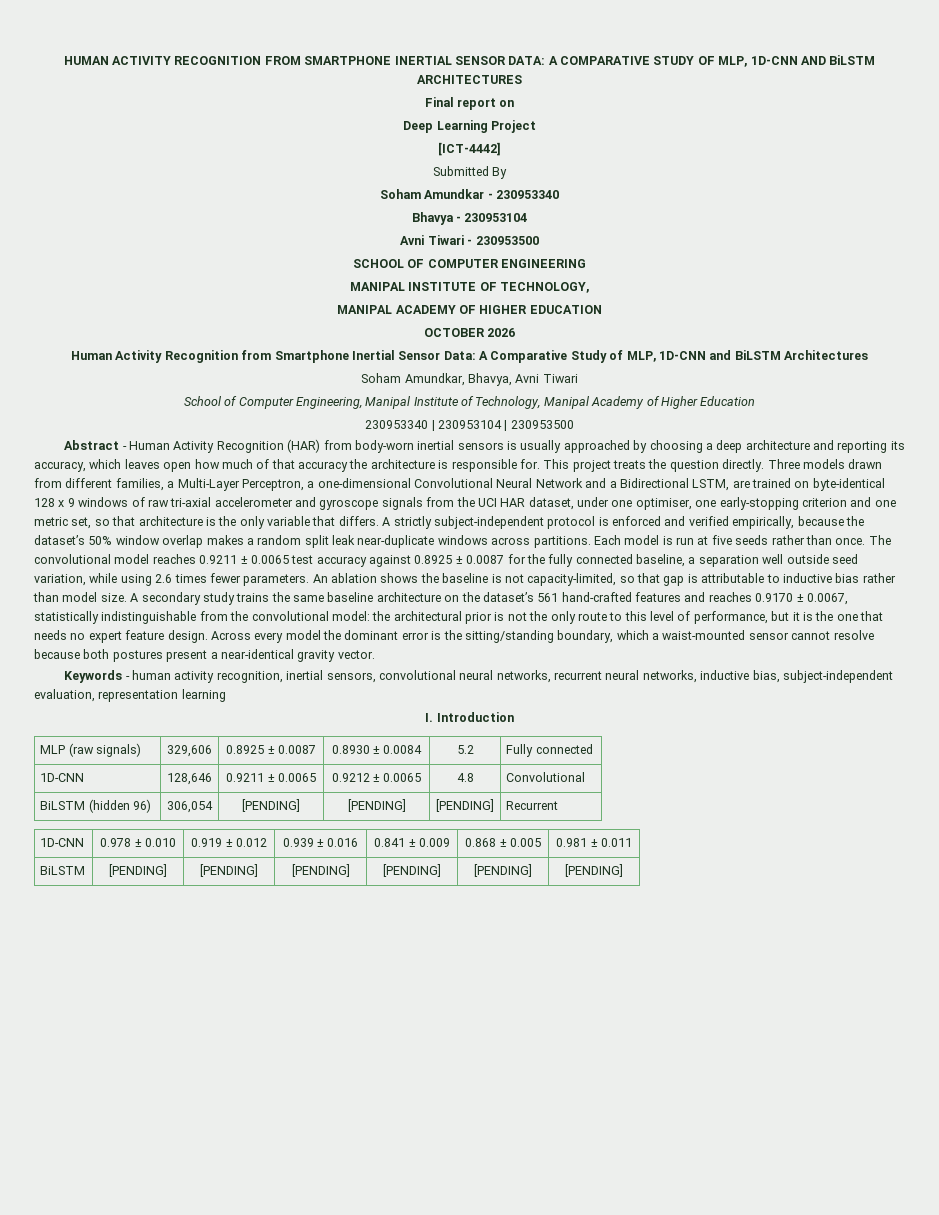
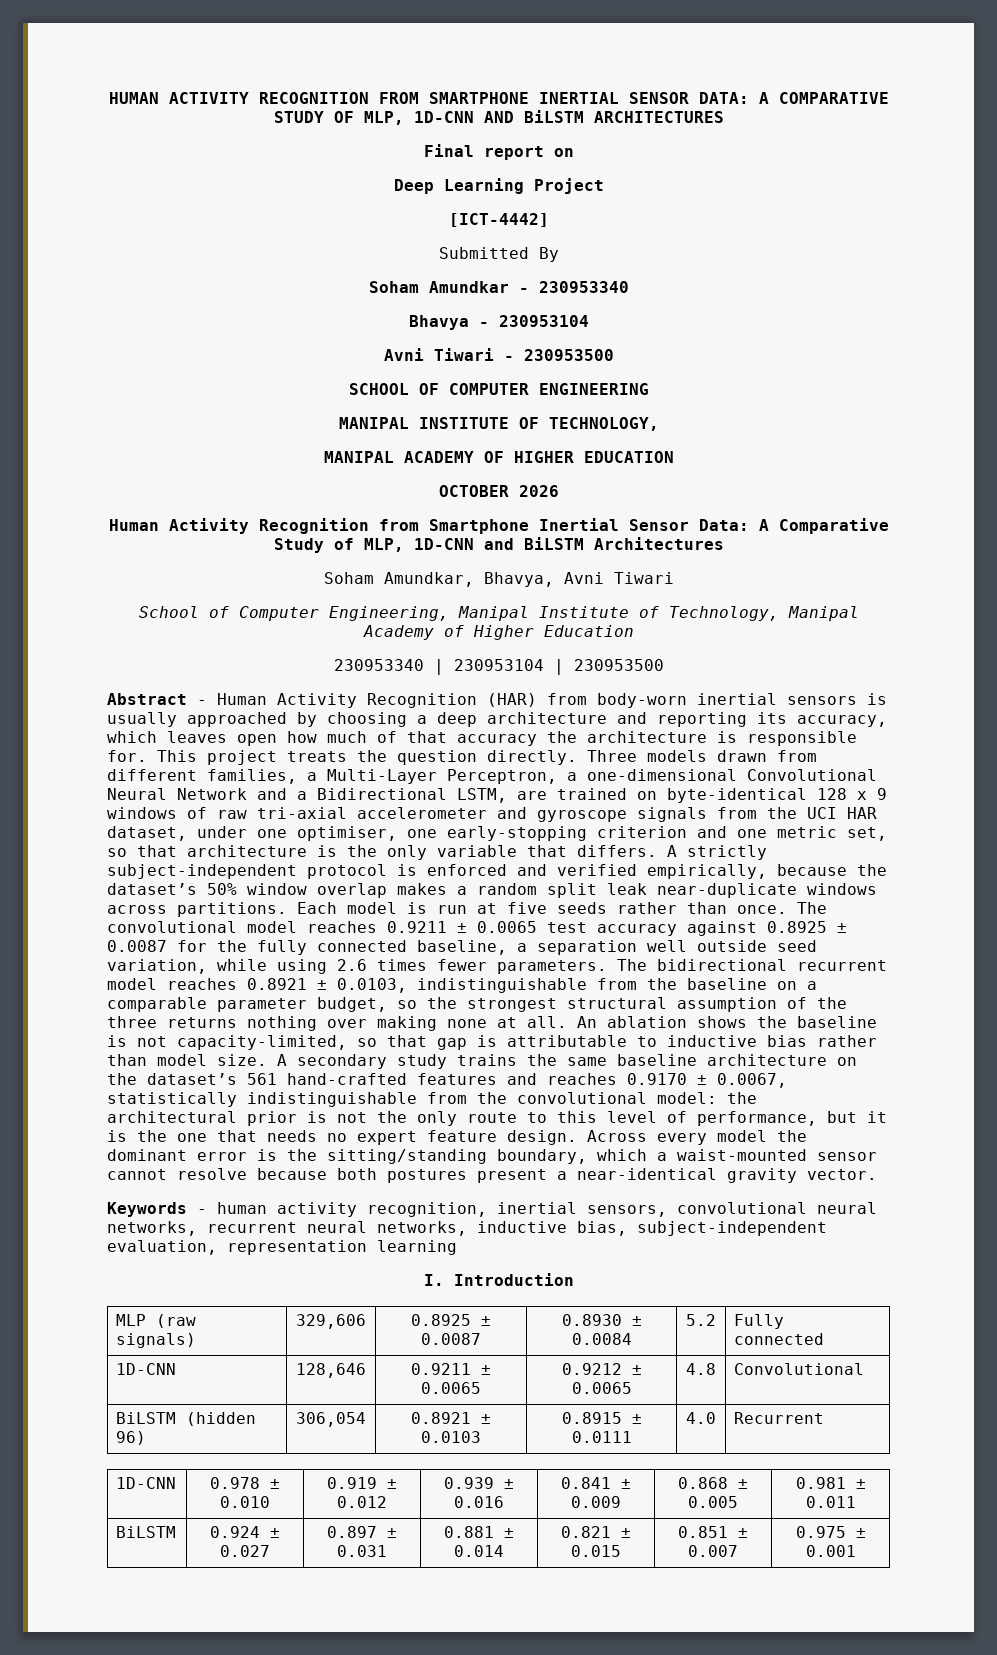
+ The bidirectional recurrent model reaches 0.8921 ± 0.0103, indistinguishable from the baseline on a comparable parameter budget, so the strongest structural assumption of the three returns nothing over making none at all.
- BiLSTM (hidden 96) | 306,054 | [PENDING] | [PENDING] | [PENDING] | Recurrent
+ BiLSTM (hidden 96) | 306,054 | 0.8921 ± 0.0103 | 0.8915 ± 0.0111 | 4.0 | Recurrent
- BiLSTM | [PENDING] | [PENDING] | [PENDING] | [PENDING] | [PENDING] | [PENDING]
+ BiLSTM | 0.924 ± 0.027 | 0.897 ± 0.031 | 0.881 ± 0.014 | 0.821 ± 0.015 | 0.851 ± 0.007 | 0.975 ± 0.001

